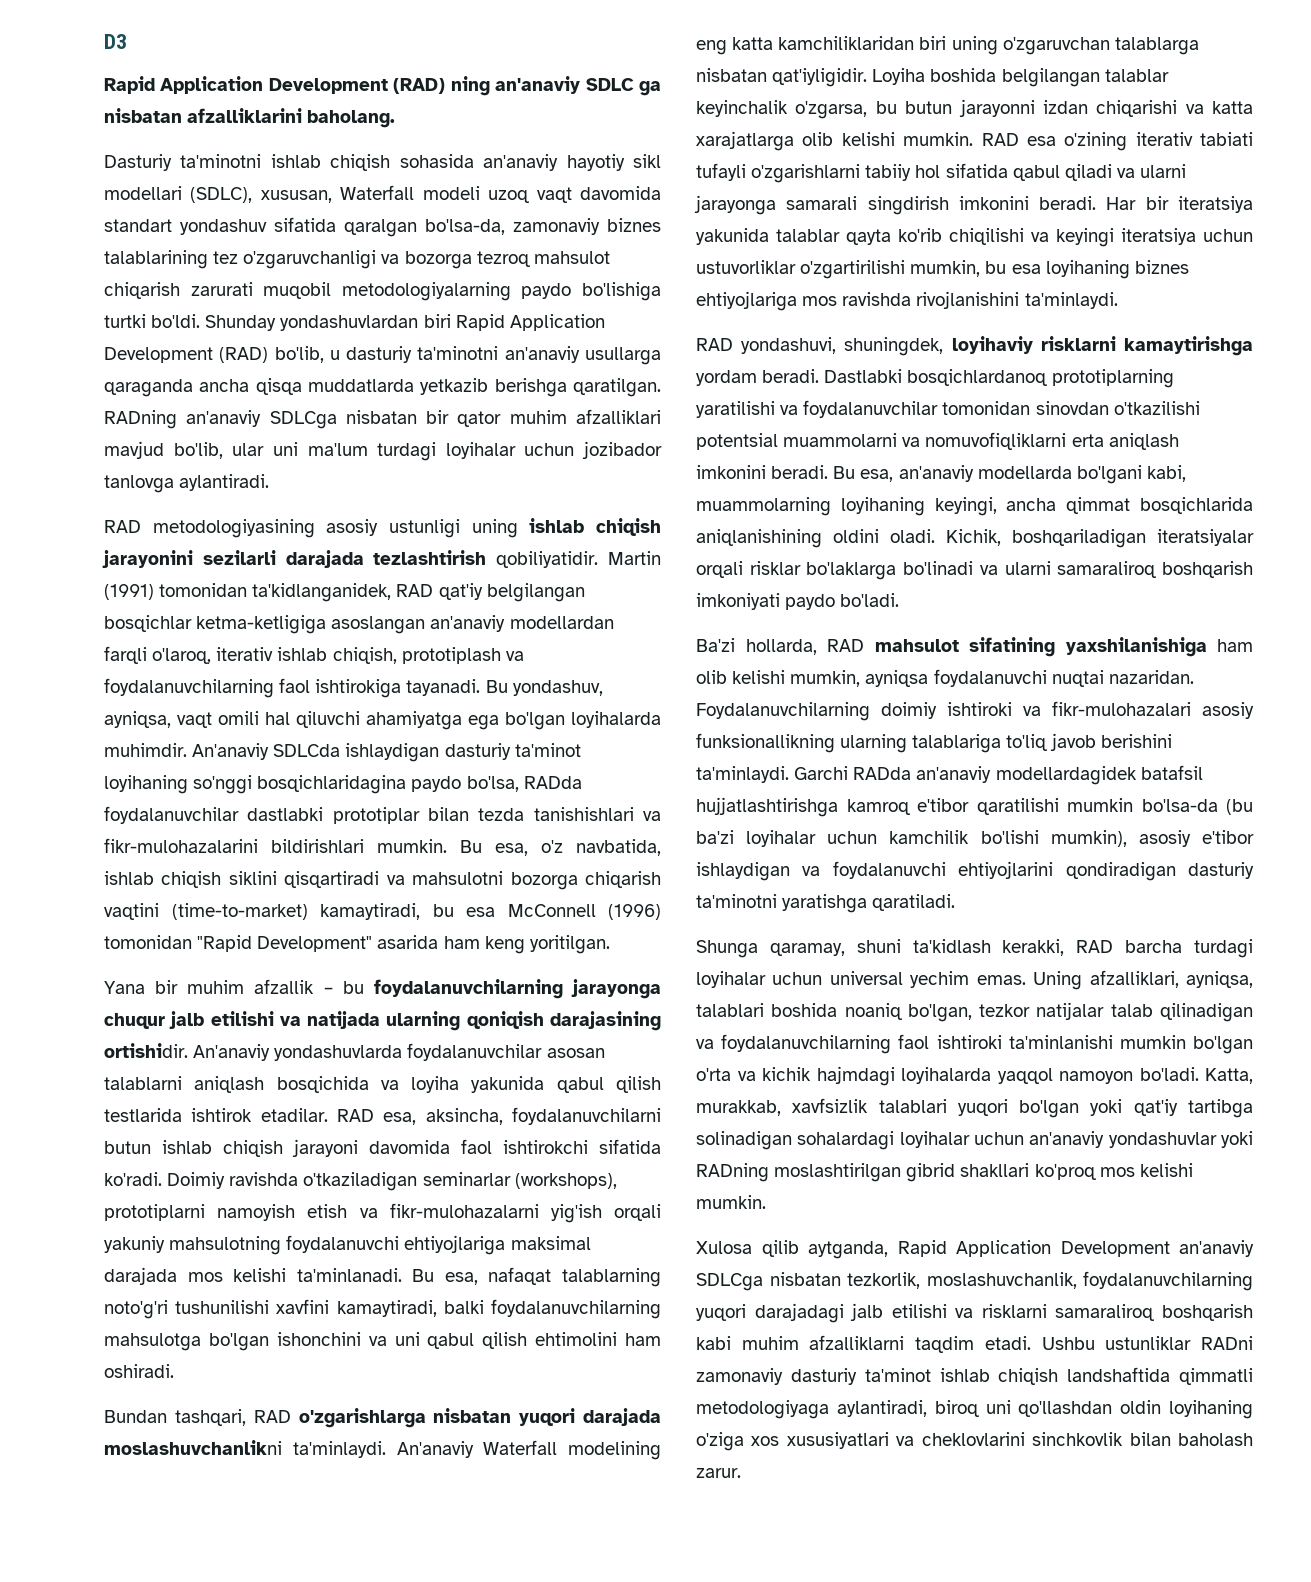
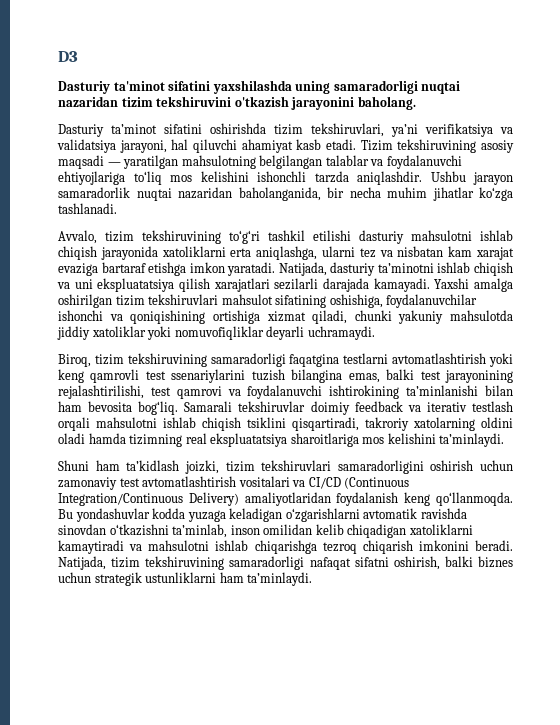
- Rapid Application Development (RAD) ning an'anaviy SDLC ga nisbatan afzalliklarini baholang.
- Dasturiy ta'minotni ishlab chiqish sohasida an'anaviy hayotiy sikl modellari (SDLC), xususan, Waterfall modeli uzoq vaqt davomida standart yondashuv sifatida qaralgan bo'lsa-da, zamonaviy biznes talablarining tez o'zgaruvchanligi va bozorga tezroq mahsulot chiqarish zarurati muqobil metodologiyalarning paydo bo'lishiga turtki bo'ldi. Shunday yondashuvlardan biri Rapid Application Development (RAD) bo'lib, u dasturiy ta'minotni an'anaviy usullarga qaraganda ancha qisqa muddatlarda yetkazib berishga qaratilgan. RADning an'anaviy SDLCga nisbatan bir qator muhim afzalliklari mavjud bo'lib, ular uni ma'lum turdagi loyihalar uchun jozibador tanlovga aylantiradi.
- RAD metodologiyasining asosiy ustunligi uning ishlab chiqish jarayonini sezilarli darajada tezlashtirish qobiliyatidir. Martin (1991) tomonidan ta'kidlanganidek, RAD qat'iy belgilangan bosqichlar ketma-ketligiga asoslangan an'anaviy modellardan farqli o'laroq, iterativ ishlab chiqish, prototiplash va foydalanuvchilarning faol ishtirokiga tayanadi. Bu yondashuv, ayniqsa, vaqt omili hal qiluvchi ahamiyatga ega bo'lgan loyihalarda muhimdir. An'anaviy SDLCda ishlaydigan dasturiy ta'minot loyihaning so'nggi bosqichlaridagina paydo bo'lsa, RADda foydalanuvchilar dastlabki prototiplar bilan tezda tanishishlari va fikr-mulohazalarini bildirishlari mumkin. Bu esa, o'z navbatida, ishlab chiqish siklini qisqartiradi va mahsulotni bozorga chiqarish vaqtini (time-to-market) kamaytiradi, bu esa McConnell (1996) tomonidan "Rapid Development" asarida ham keng yoritilgan.
- Yana bir muhim afzallik – bu foydalanuvchilarning jarayonga chuqur jalb etilishi va natijada ularning qoniqish darajasining ortishidir. An'anaviy yondashuvlarda foydalanuvchilar asosan talablarni aniqlash bosqichida va loyiha yakunida qabul qilish testlarida ishtirok etadilar. RAD esa, aksincha, foydalanuvchilarni butun ishlab chiqish jarayoni davomida faol ishtirokchi sifatida ko'radi. Doimiy ravishda o'tkaziladigan seminarlar (workshops), prototiplarni namoyish etish va fikr-mulohazalarni yig'ish orqali yakuniy mahsulotning foydalanuvchi ehtiyojlariga maksimal darajada mos kelishi ta'minlanadi. Bu esa, nafaqat talablarning noto'g'ri tushunilishi xavfini kamaytiradi, balki foydalanuvchilarning mahsulotga bo'lgan ishonchini va uni qabul qilish ehtimolini ham oshiradi.
- Bundan tashqari, RAD o'zgarishlarga nisbatan yuqori darajada moslashuvchanlikni ta'minlaydi. An'anaviy Waterfall modelining eng katta kamchiliklaridan biri uning o'zgaruvchan talablarga nisbatan qat'iyligidir. Loyiha boshida belgilangan talablar keyinchalik o'zgarsa, bu butun jarayonni izdan chiqarishi va katta xarajatlarga olib kelishi mumkin. RAD esa o'zining iterativ tabiati tufayli o'zgarishlarni tabiiy hol sifatida qabul qiladi va ularni jarayonga samarali singdirish imkonini beradi. Har bir iteratsiya yakunida talablar qayta ko'rib chiqilishi va keyingi iteratsiya uchun ustuvorliklar o'zgartirilishi mumkin, bu esa loyihaning biznes ehtiyojlariga mos ravishda rivojlanishini ta'minlaydi.
- RAD yondashuvi, shuningdek, loyihaviy risklarni kamaytirishga yordam beradi. Dastlabki bosqichlardanoq prototiplarning yaratilishi va foydalanuvchilar tomonidan sinovdan o'tkazilishi potentsial muammolarni va nomuvofiqliklarni erta aniqlash imkonini beradi. Bu esa, an'anaviy modellarda bo'lgani kabi, muammolarning loyihaning keyingi, ancha qimmat bosqichlarida aniqlanishining oldini oladi. Kichik, boshqariladigan iteratsiyalar orqali risklar bo'laklarga bo'linadi va ularni samaraliroq boshqarish imkoniyati paydo bo'ladi.
- Ba'zi hollarda, RAD mahsulot sifatining yaxshilanishiga ham olib kelishi mumkin, ayniqsa foydalanuvchi nuqtai nazaridan. Foydalanuvchilarning doimiy ishtiroki va fikr-mulohazalari asosiy funksionallikning ularning talablariga to'liq javob berishini ta'minlaydi. Garchi RADda an'anaviy modellardagidek batafsil hujjatlashtirishga kamroq e'tibor qaratilishi mumkin bo'lsa-da (bu ba'zi loyihalar uchun kamchilik bo'lishi mumkin), asosiy e'tibor ishlaydigan va foydalanuvchi ehtiyojlarini qondiradigan dasturiy ta'minotni yaratishga qaratiladi.
- Shunga qaramay, shuni ta'kidlash kerakki, RAD barcha turdagi loyihalar uchun universal yechim emas. Uning afzalliklari, ayniqsa, talablari boshida noaniq bo'lgan, tezkor natijalar talab qilinadigan va foydalanuvchilarning faol ishtiroki ta'minlanishi mumkin bo'lgan o'rta va kichik hajmdagi loyihalarda yaqqol namoyon bo'ladi. Katta, murakkab, xavfsizlik talablari yuqori bo'lgan yoki qat'iy tartibga solinadigan sohalardagi loyihalar uchun an'anaviy yondashuvlar yoki RADning moslashtirilgan gibrid shakllari ko'proq mos kelishi mumkin.
- Xulosa qilib aytganda, Rapid Application Development an'anaviy SDLCga nisbatan tezkorlik, moslashuvchanlik, foydalanuvchilarning yuqori darajadagi jalb etilishi va risklarni samaraliroq boshqarish kabi muhim afzalliklarni taqdim etadi. Ushbu ustunliklar RADni zamonaviy dasturiy ta'minot ishlab chiqish landshaftida qimmatli metodologiyaga aylantiradi, biroq uni qo'llashdan oldin loyihaning o'ziga xos xususiyatlari va cheklovlarini sinchkovlik bilan baholash zarur.
+ Dasturiy ta'minot sifatini yaxshilashda uning samaradorligi nuqtai nazaridan tizim tekshiruvini o'tkazish jarayonini baholang.
+ Dasturiy ta’minot sifatini oshirishda tizim tekshiruvlari, ya’ni verifikatsiya va validatsiya jarayoni, hal qiluvchi ahamiyat kasb etadi. Tizim tekshiruvining asosiy maqsadi — yaratilgan mahsulotning belgilangan talablar va foydalanuvchi ehtiyojlariga to‘liq mos kelishini ishonchli tarzda aniqlashdir. Ushbu jarayon samaradorlik nuqtai nazaridan baholanganida, bir necha muhim jihatlar ko‘zga tashlanadi.
+ Avvalo, tizim tekshiruvining to‘g‘ri tashkil etilishi dasturiy mahsulotni ishlab chiqish jarayonida xatoliklarni erta aniqlashga, ularni tez va nisbatan kam xarajat evaziga bartaraf etishga imkon yaratadi. Natijada, dasturiy ta’minotni ishlab chiqish va uni ekspluatatsiya qilish xarajatlari sezilarli darajada kamayadi. Yaxshi amalga oshirilgan tizim tekshiruvlari mahsulot sifatining oshishiga, foydalanuvchilar ishonchi va qoniqishining ortishiga xizmat qiladi, chunki yakuniy mahsulotda jiddiy xatoliklar yoki nomuvofiqliklar deyarli uchramaydi.
+ Biroq, tizim tekshiruvining samaradorligi faqatgina testlarni avtomatlashtirish yoki keng qamrovli test ssenariylarini tuzish bilangina emas, balki test jarayonining rejalashtirilishi, test qamrovi va foydalanuvchi ishtirokining ta’minlanishi bilan ham bevosita bog‘liq. Samarali tekshiruvlar doimiy feedback va iterativ testlash orqali mahsulotni ishlab chiqish tsiklini qisqartiradi, takroriy xatolarning oldini oladi hamda tizimning real ekspluatatsiya sharoitlariga mos kelishini ta’minlaydi.
+ Shuni ham ta’kidlash joizki, tizim tekshiruvlari samaradorligini oshirish uchun zamonaviy test avtomatlashtirish vositalari va CI/CD (Continuous Integration/Continuous Delivery) amaliyotlaridan foydalanish keng qo‘llanmoqda. Bu yondashuvlar kodda yuzaga keladigan o‘zgarishlarni avtomatik ravishda sinovdan o‘tkazishni ta’minlab, inson omilidan kelib chiqadigan xatoliklarni kamaytiradi va mahsulotni ishlab chiqarishga tezroq chiqarish imkonini beradi. Natijada, tizim tekshiruvining samaradorligi nafaqat sifatni oshirish, balki biznes uchun strategik ustunliklarni ham ta’minlaydi.

